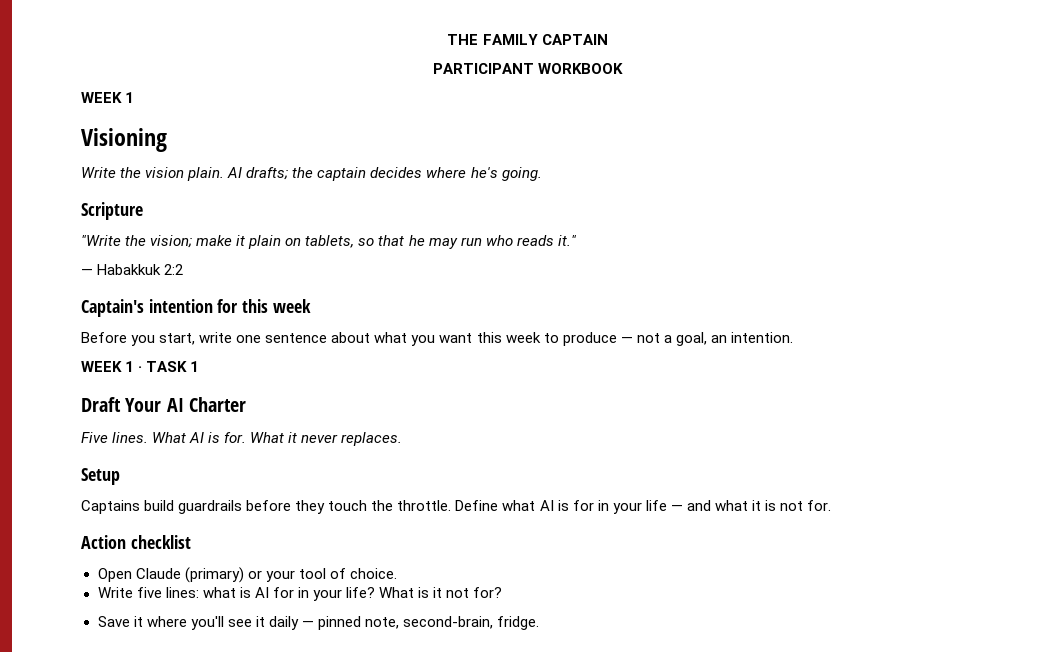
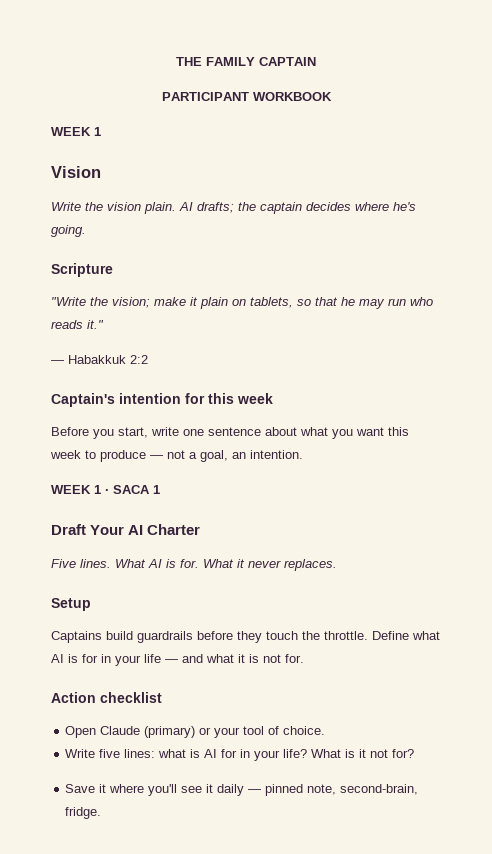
- Visioning
+ Vision
- WEEK 1 · TASK 1
+ WEEK 1 · SACA 1

